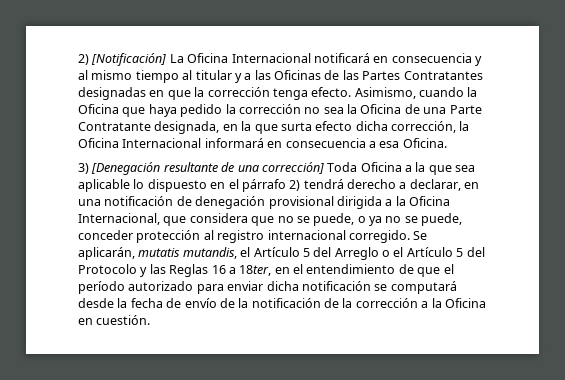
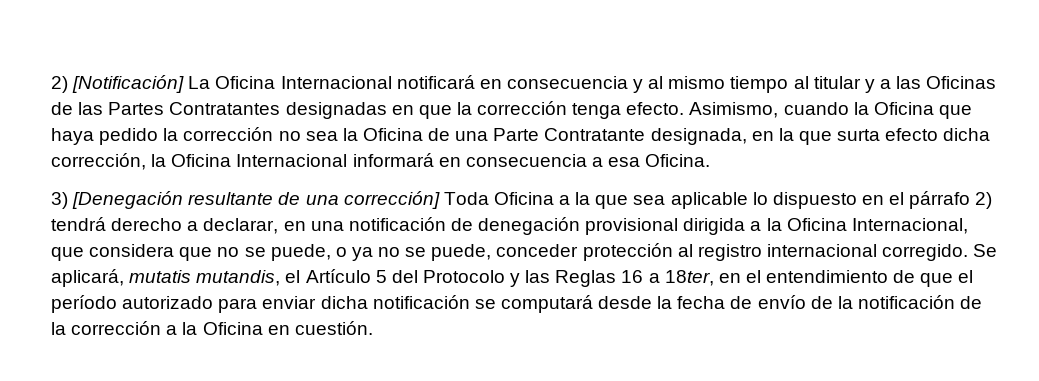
- Se aplicarán, mutatis mutandis, el Artículo 5 del Arreglo o el Artículo 5 del Protocolo y las Reglas 16 a 18ter, en el entendimiento de que el período autorizado para enviar dicha notificación se computará desde la fecha de envío de la notificación de la corrección a la Oficina en cuestión.
+ Se aplicará, mutatis mutandis, el Artículo 5 del Protocolo y las Reglas 16 a 18ter, en el entendimiento de que el período autorizado para enviar dicha notificación se computará desde la fecha de envío de la notificación de la corrección a la Oficina en cuestión.

